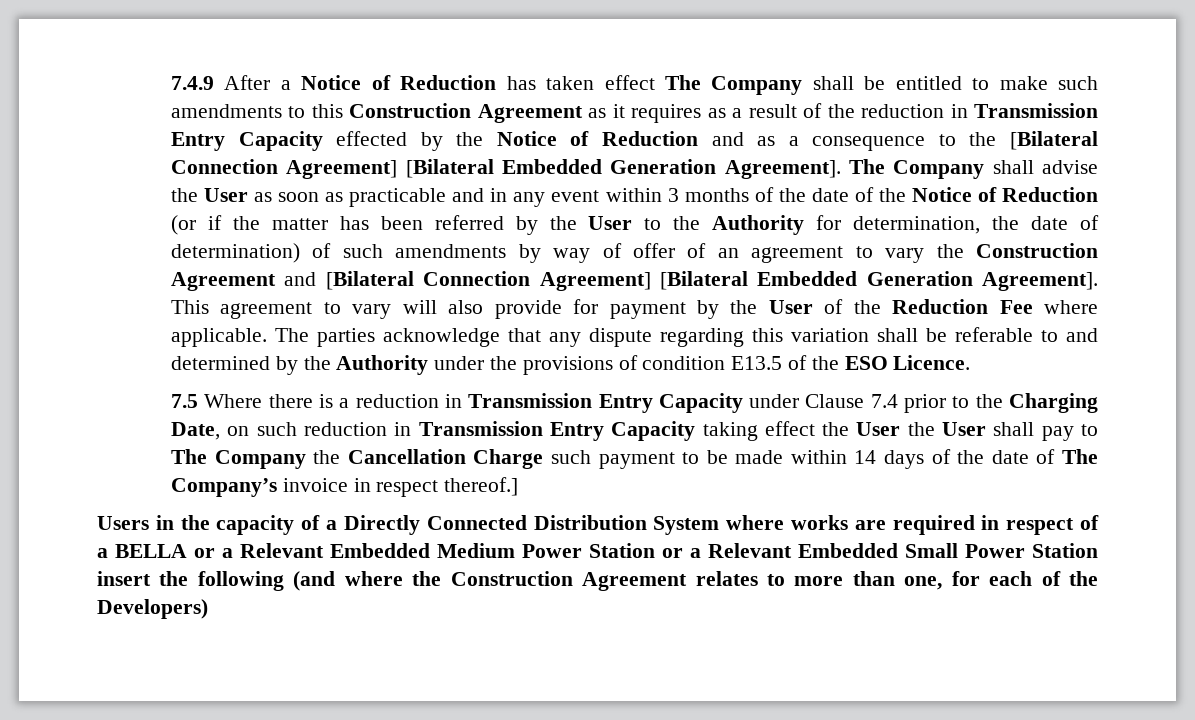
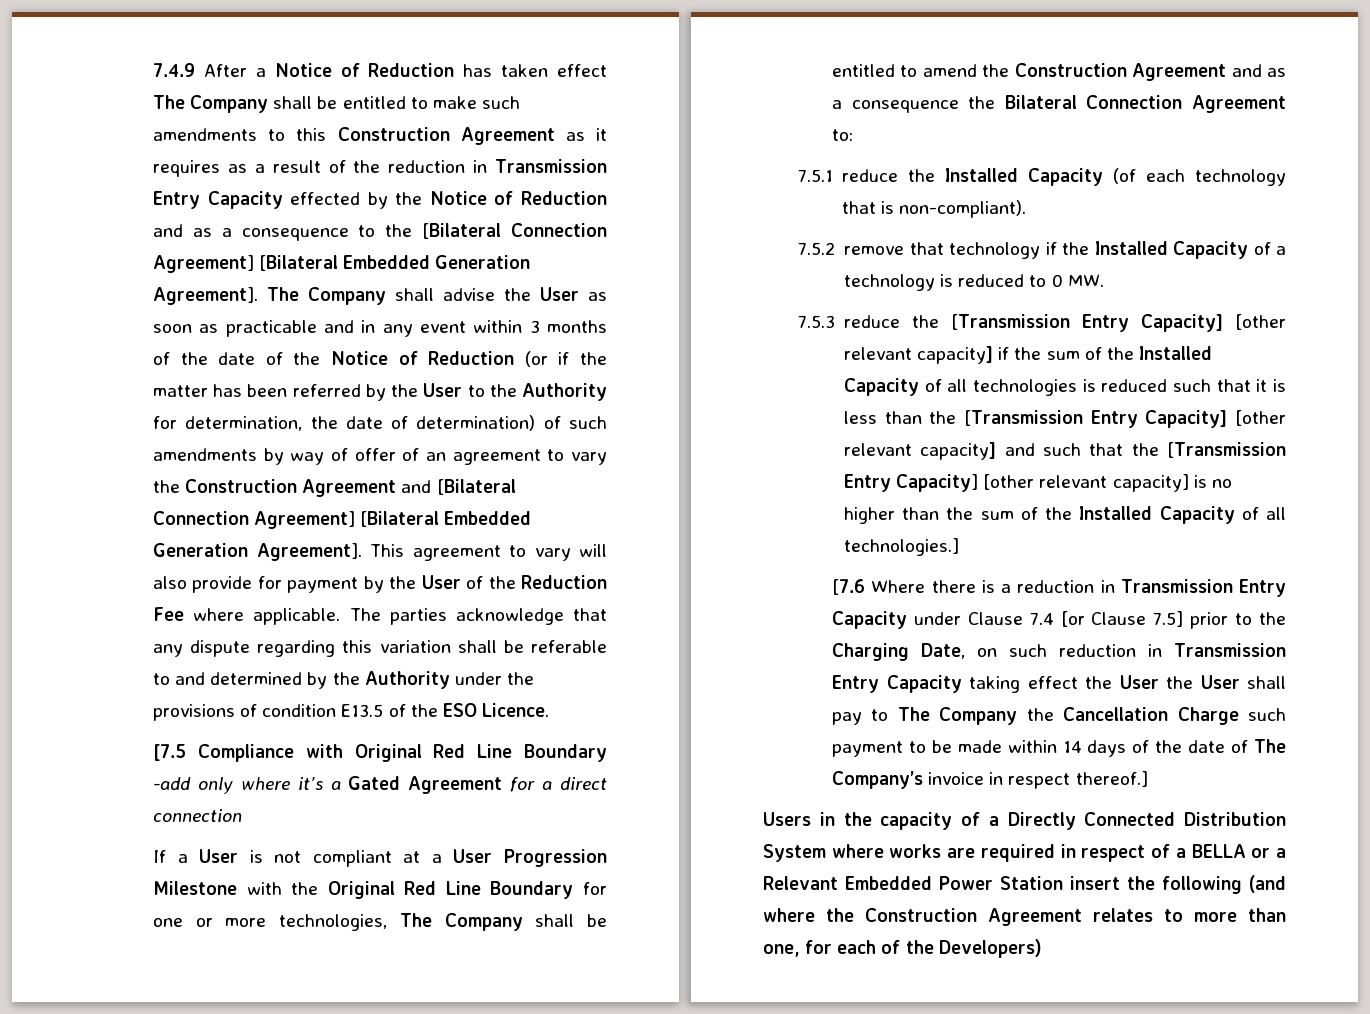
- 7.5 Where there is a reduction in Transmission Entry Capacity under Clause 7.4 prior to the Charging Date, on such reduction in Transmission Entry Capacity taking effect the User the User shall pay to The Company the Cancellation Charge such payment to be made within 14 days of the date of The Company’s invoice in respect thereof.]
+ [7.5 Compliance with Original Red Line Boundary -add only where it’s a Gated Agreement for a direct connection
+ If a User is not compliant at a User Progression Milestone with the Original Red Line Boundary for one or more technologies, The Company shall be entitled to amend the Construction Agreement and as a consequence the Bilateral Connection Agreement to:
+ 7.5.1 reduce the Installed Capacity (of each technology that is non-compliant).
+ 7.5.2 remove that technology if the Installed Capacity of a technology is reduced to 0 MW.
+ 7.5.3 reduce the [Transmission Entry Capacity] [other relevant capacity] if the sum of the Installed Capacity of all technologies is reduced such that it is less than the [Transmission Entry Capacity] [other relevant capacity] and such that the [Transmission Entry Capacity] [other relevant capacity] is no higher than the sum of the Installed Capacity of all technologies.]
+ [7.6 Where there is a reduction in Transmission Entry Capacity under Clause 7.4 [or Clause 7.5] prior to the Charging Date, on such reduction in Transmission Entry Capacity taking effect the User the User shall pay to The Company the Cancellation Charge such payment to be made within 14 days of the date of The Company’s invoice in respect thereof.]
- Users in the capacity of a Directly Connected Distribution System where works are required in respect of a BELLA or a Relevant Embedded Medium Power Station or a Relevant Embedded Small Power Station insert the following (and where the Construction Agreement relates to more than one, for each of the Developers)
+ Users in the capacity of a Directly Connected Distribution System where works are required in respect of a BELLA or a Relevant Embedded Power Station insert the following (and where the Construction Agreement relates to more than one, for each of the Developers)

